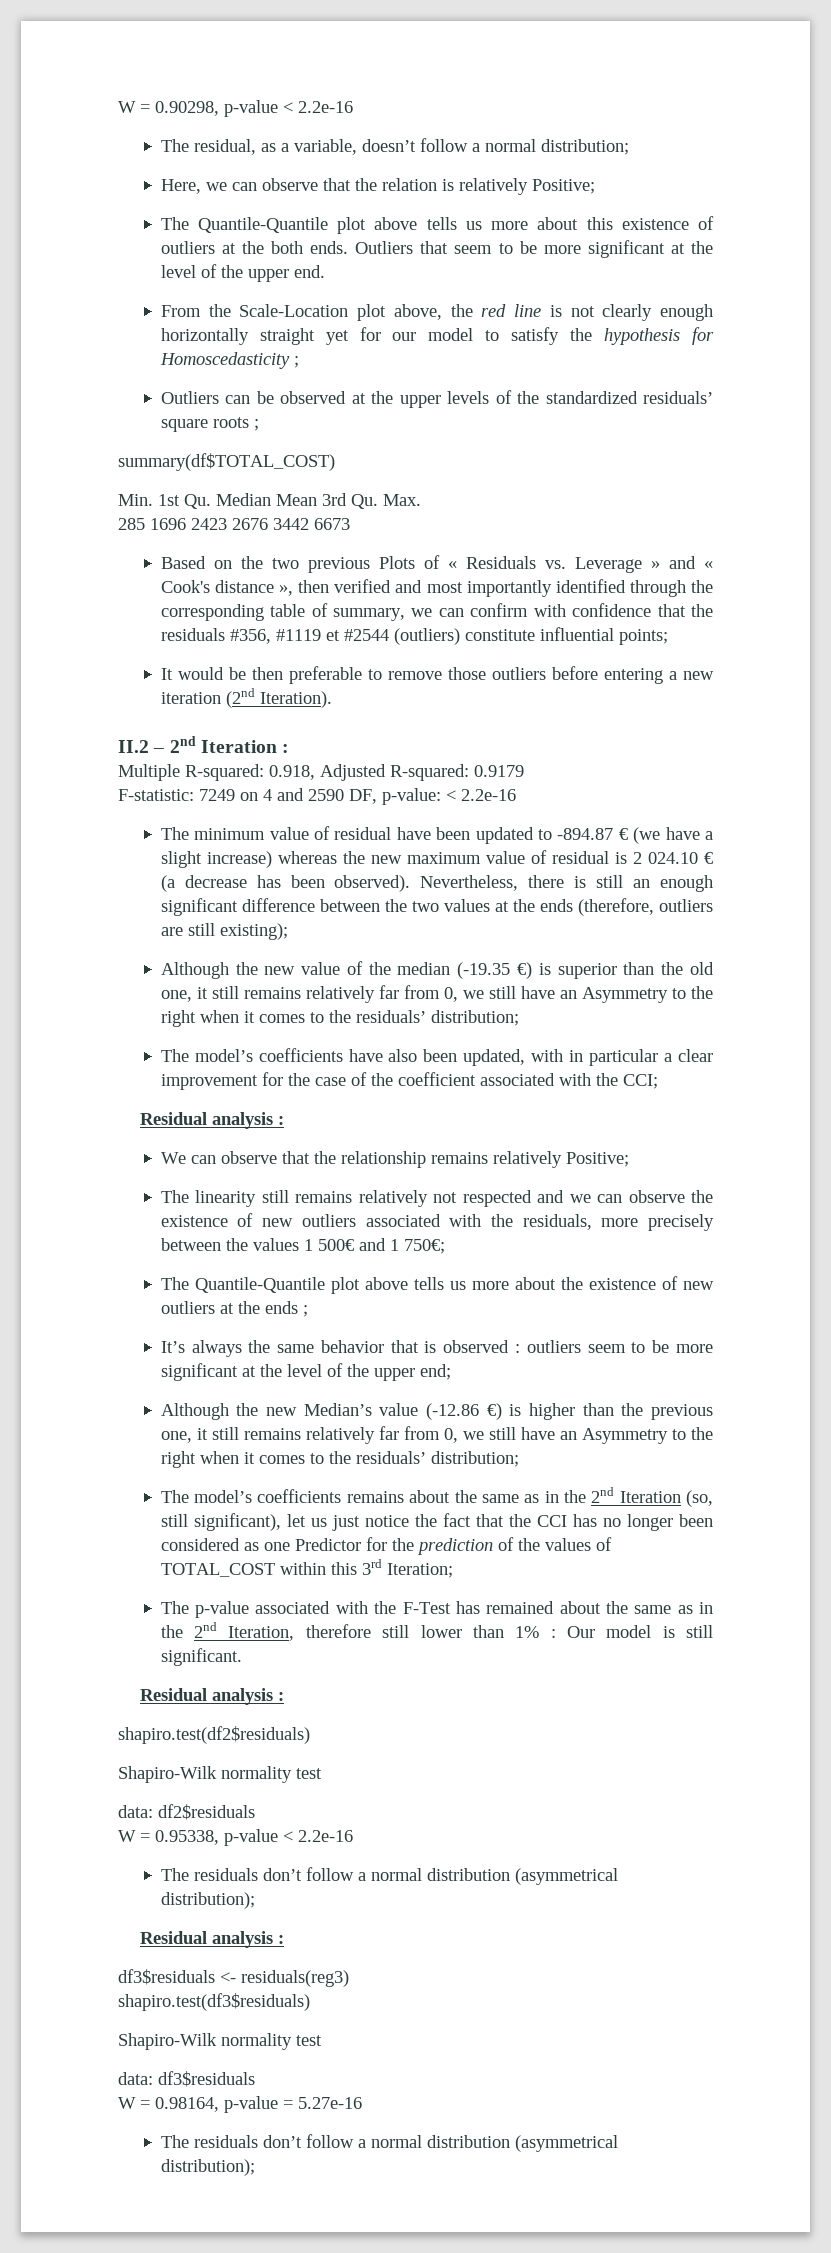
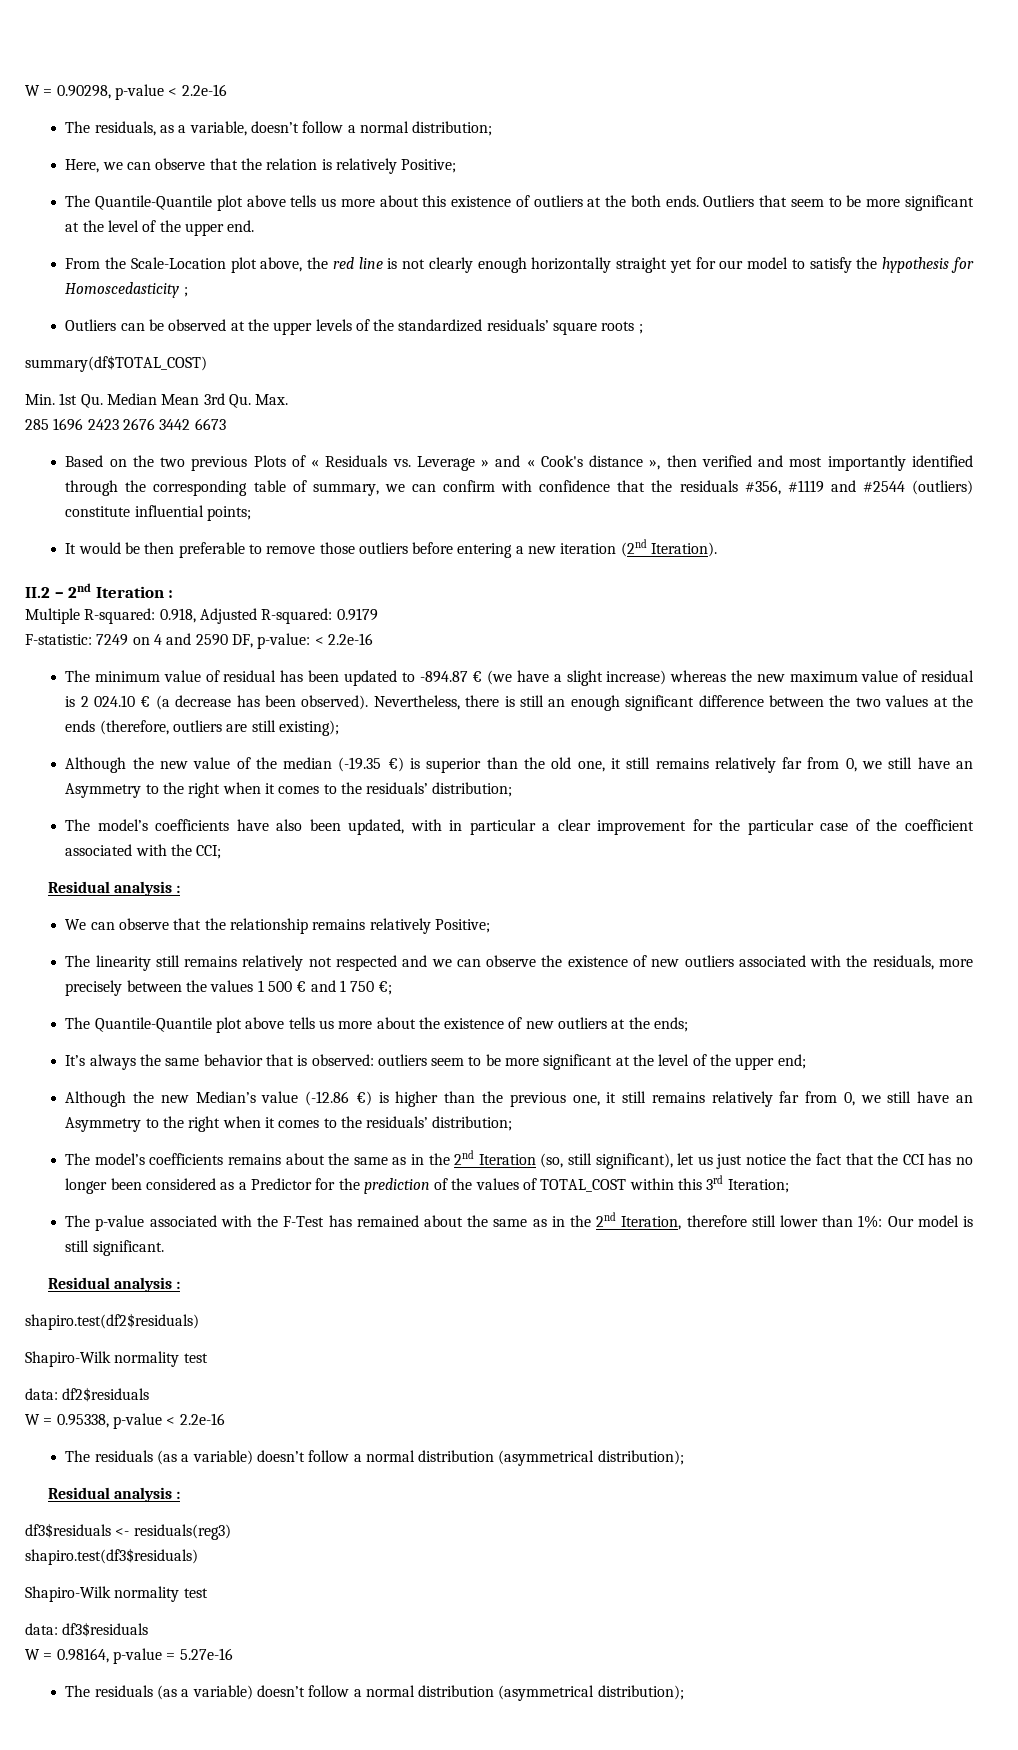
- The residual, as a variable, doesn’t follow a normal distribution;
+ The residuals, as a variable, doesn’t follow a normal distribution;
- Based on the two previous Plots of « Residuals vs. Leverage » and « Cook's distance », then verified and most importantly identified through the corresponding table of summary, we can confirm with confidence that the residuals #356, #1119 et #2544 (outliers) constitute influential points;
+ Based on the two previous Plots of « Residuals vs. Leverage » and « Cook's distance », then verified and most importantly identified through the corresponding table of summary, we can confirm with confidence that the residuals #356, #1119 and #2544 (outliers) constitute influential points;
- The minimum value of residual have been updated to -894.87 € (we have a slight increase) whereas the new maximum value of residual is 2 024.10 € (a decrease has been observed).
+ The minimum value of residual has been updated to -894.87 € (we have a slight increase) whereas the new maximum value of residual is 2 024.10 € (a decrease has been observed).
- The model’s coefficients have also been updated, with in particular a clear improvement for the case of the coefficient associated with the CCI;
+ The model’s coefficients have also been updated, with in particular a clear improvement for the particular case of the coefficient associated with the CCI;
- The linearity still remains relatively not respected and we can observe the existence of new outliers associated with the residuals, more precisely between the values 1 500€ and 1 750€;
+ The linearity still remains relatively not respected and we can observe the existence of new outliers associated with the residuals, more precisely between the values 1 500 € and 1 750 €;
- The Quantile-Quantile plot above tells us more about the existence of new outliers at the ends ;
+ The Quantile-Quantile plot above tells us more about the existence of new outliers at the ends;
- It’s always the same behavior that is observed : outliers seem to be more significant at the level of the upper end;
+ It’s always the same behavior that is observed: outliers seem to be more significant at the level of the upper end;
- The model’s coefficients remains about the same as in the 2nd Iteration (so, still significant), let us just notice the fact that the CCI has no longer been considered as one Predictor for the prediction of the values of TOTAL_COST within this 3rd Iteration;
+ The model’s coefficients remains about the same as in the 2nd Iteration (so, still significant), let us just notice the fact that the CCI has no longer been considered as a Predictor for the prediction of the values of TOTAL_COST within this 3rd Iteration;
- The p-value associated with the F-Test has remained about the same as in the 2nd Iteration, therefore still lower than 1% : Our model is still significant.
+ The p-value associated with the F-Test has remained about the same as in the 2nd Iteration, therefore still lower than 1%: Our model is still significant.
  W = 0.95338, p-value < 2.2e-16
- The residuals don’t follow a normal distribution (asymmetrical distribution);
+ The residuals (as a variable) doesn’t follow a normal distribution (asymmetrical distribution);
  W = 0.98164, p-value = 5.27e-16
- The residuals don’t follow a normal distribution (asymmetrical distribution);
+ The residuals (as a variable) doesn’t follow a normal distribution (asymmetrical distribution);

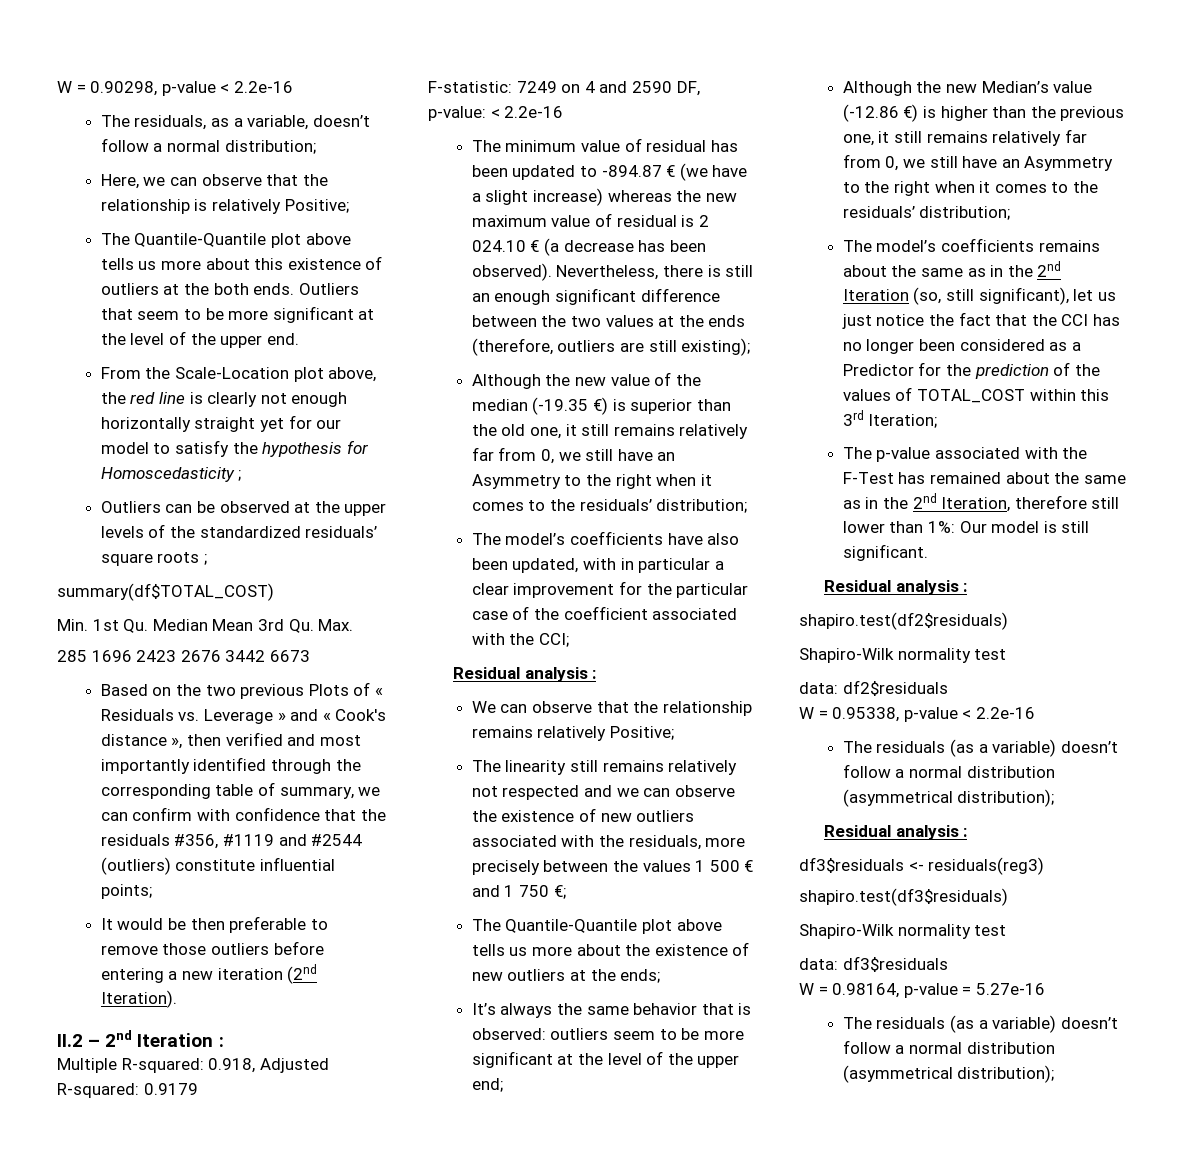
- Here, we can observe that the relation is relatively Positive;
+ Here, we can observe that the relationship is relatively Positive;
- From the Scale-Location plot above, the red line is not clearly enough horizontally straight yet for our model to satisfy the hypothesis for Homoscedasticity ;
+ From the Scale-Location plot above, the red line is clearly not enough horizontally straight yet for our model to satisfy the hypothesis for Homoscedasticity ;

